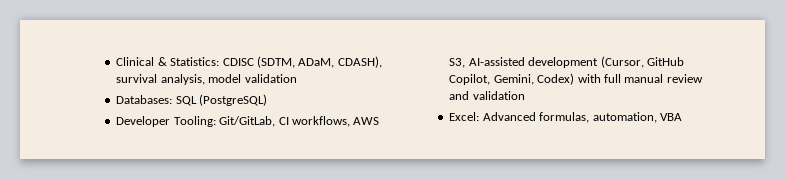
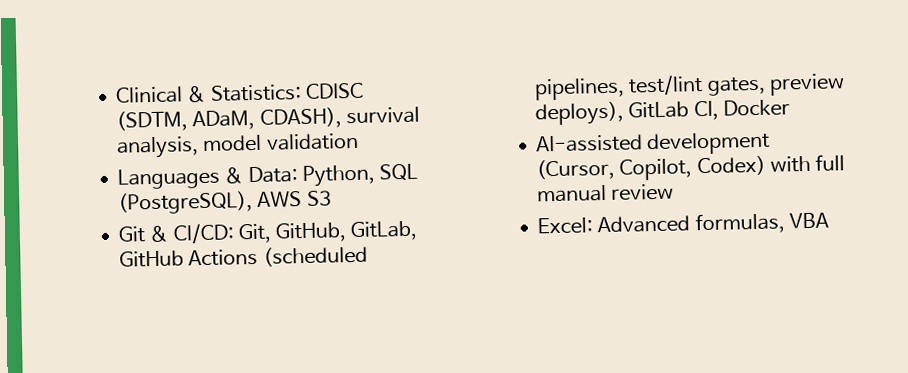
- Databases: SQL (PostgreSQL)
- Developer Tooling: Git/GitLab, CI workflows, AWS S3, AI-assisted development (Cursor, GitHub Copilot, Gemini, Codex) with full manual review and validation
+ Languages & Data: Python, SQL (PostgreSQL), AWS S3
+ Git & CI/CD: Git, GitHub, GitLab, GitHub Actions (scheduled pipelines, test/lint gates, preview deploys), GitLab CI, Docker
+ AI-assisted development (Cursor, Copilot, Codex) with full manual review
- Excel: Advanced formulas, automation, VBA
+ Excel: Advanced formulas, VBA

